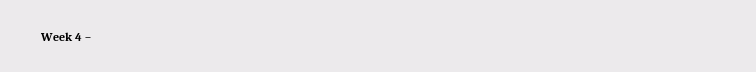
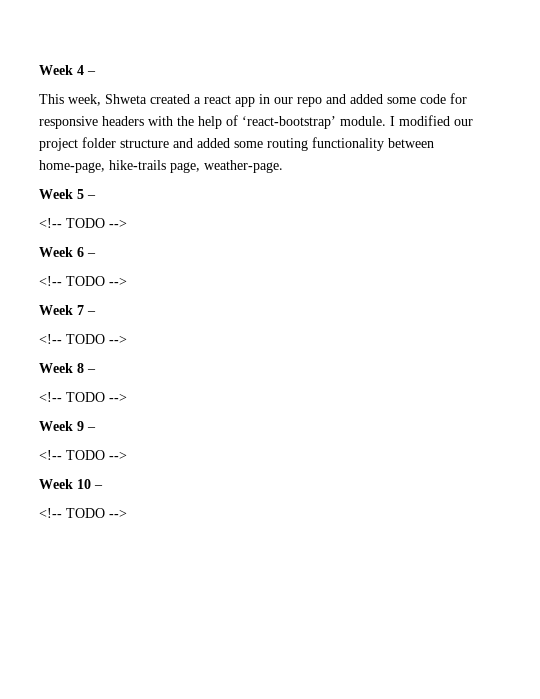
+ This week, Shweta created a react app in our repo and added some code for responsive headers with the help of ‘react-bootstrap’ module. I modified our project folder structure and added some routing functionality between home-page, hike-trails page, weather-page.
+ Week 5 –
+ <!-- TODO -->
+ Week 6 –
+ <!-- TODO -->
+ Week 7 –
+ <!-- TODO -->
+ Week 8 –
+ <!-- TODO -->
+ Week 9 –
+ <!-- TODO -->
+ Week 10 –
+ <!-- TODO -->

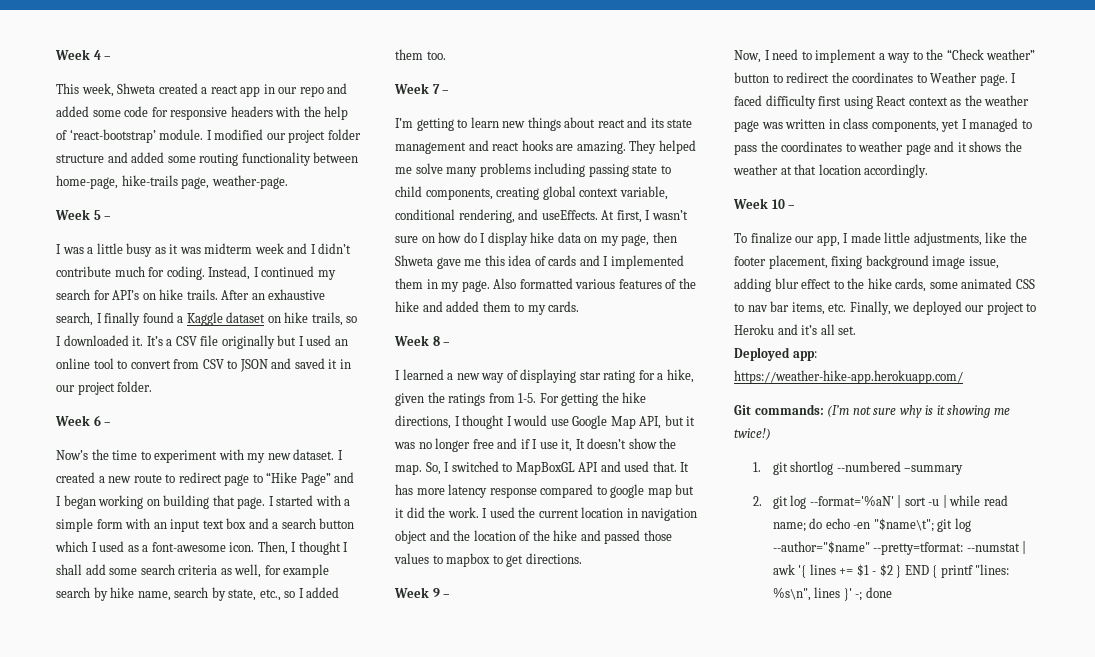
  Week 5 –
- <!-- TODO -->
+ I was a little busy as it was midterm week and I didn’t contribute much for coding. Instead, I continued my search for API’s on hike trails. After an exhaustive search, I finally found a Kaggle dataset on hike trails, so I downloaded it. It’s a CSV file originally but I used an online tool to convert from CSV to JSON and saved it in our project folder.
  Week 6 –
- <!-- TODO -->
+ Now’s the time to experiment with my new dataset. I created a new route to redirect page to “Hike Page” and I began working on building that page. I started with a simple form with an input text box and a search button which I used as a font-awesome icon. Then, I thought I shall add some search criteria as well, for example search by hike name, search by state, etc., so I added them too.
  Week 7 –
- <!-- TODO -->
+ I’m getting to learn new things about react and its state management and react hooks are amazing. They helped me solve many problems including passing state to child components, creating global context variable, conditional rendering, and useEffects. At first, I wasn’t sure on how do I display hike data on my page, then Shweta gave me this idea of cards and I implemented them in my page. Also formatted various features of the hike and added them to my cards.
  Week 8 –
- <!-- TODO -->
+ I learned a new way of displaying star rating for a hike, given the ratings from 1-5. For getting the hike directions, I thought I would use Google Map API, but it was no longer free and if I use it, It doesn’t show the map. So, I switched to MapBoxGL API and used that. It has more latency response compared to google map but it did the work. I used the current location in navigation object and the location of the hike and passed those values to mapbox to get directions.
  Week 9 –
- <!-- TODO -->
+ Now, I need to implement a way to the “Check weather” button to redirect the coordinates to Weather page. I faced difficulty first using React context as the weather page was written in class components, yet I managed to pass the coordinates to weather page and it shows the weather at that location accordingly.
  Week 10 –
- <!-- TODO -->
+ To finalize our app, I made little adjustments, like the footer placement, fixing background image issue, adding blur effect to the hike cards, some animated CSS to nav bar items, etc. Finally, we deployed our project to Heroku and it’s all set.
+ Deployed app: https://weather-hike-app.herokuapp.com/
+ Git commands: (I’m not sure why is it showing me twice!)
+ 1. git shortlog --numbered –summary
+ 2. git log --format='%aN' | sort -u | while read name; do echo -en "$name\t"; git log --author="$name" --pretty=tformat: --numstat | awk '{ lines += $1 - $2 } END { printf "lines: %s\n", lines }' -; done

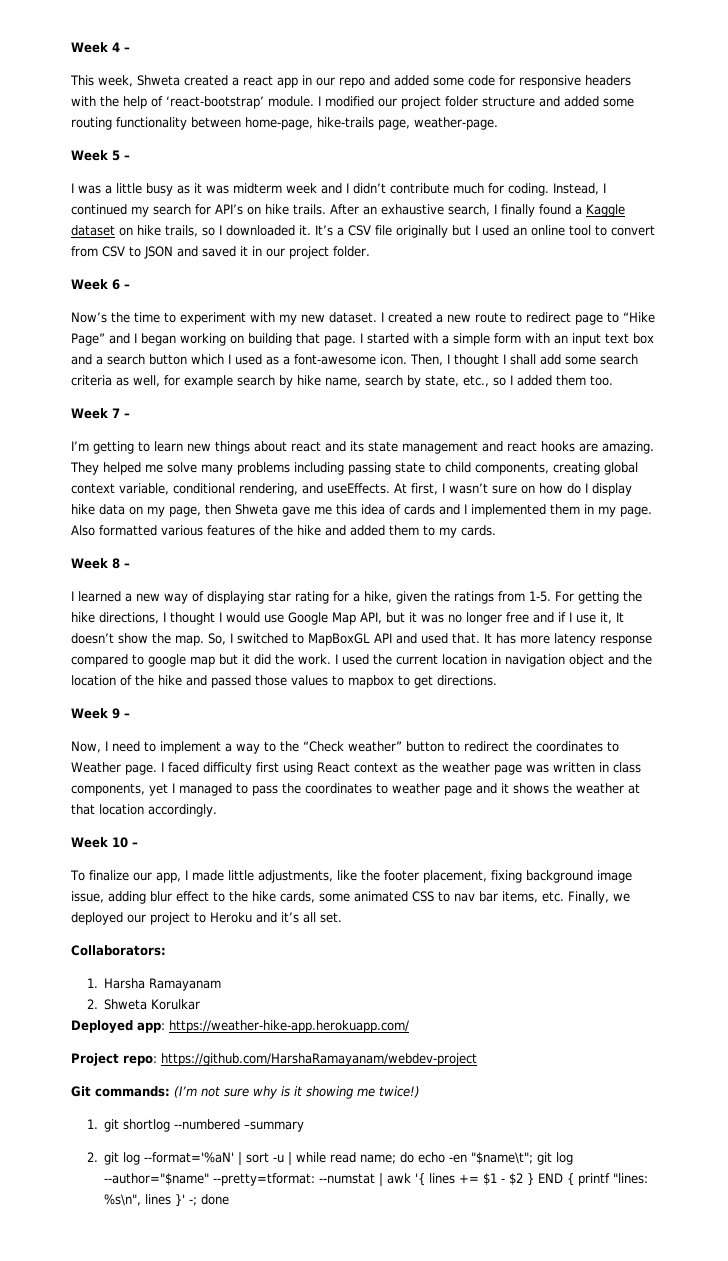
+ Collaborators:
+ 1. Harsha Ramayanam
+ 2. Shweta Korulkar
+ Project repo: https://github.com/HarshaRamayanam/webdev-project

